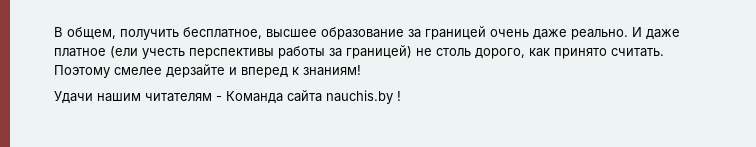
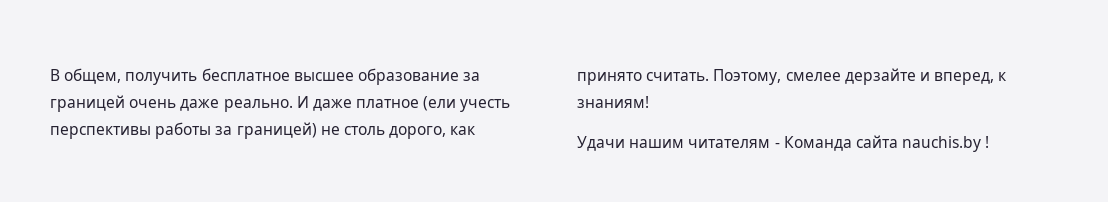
- В общем, получить бесплатное, высшее образование за границей очень даже реально.
+ В общем, получить бесплатное высшее образование за границей очень даже реально.
- Поэтому смелее дерзайте и вперед к знаниям!
+ Поэтому, смелее дерзайте и вперед, к знаниям!

